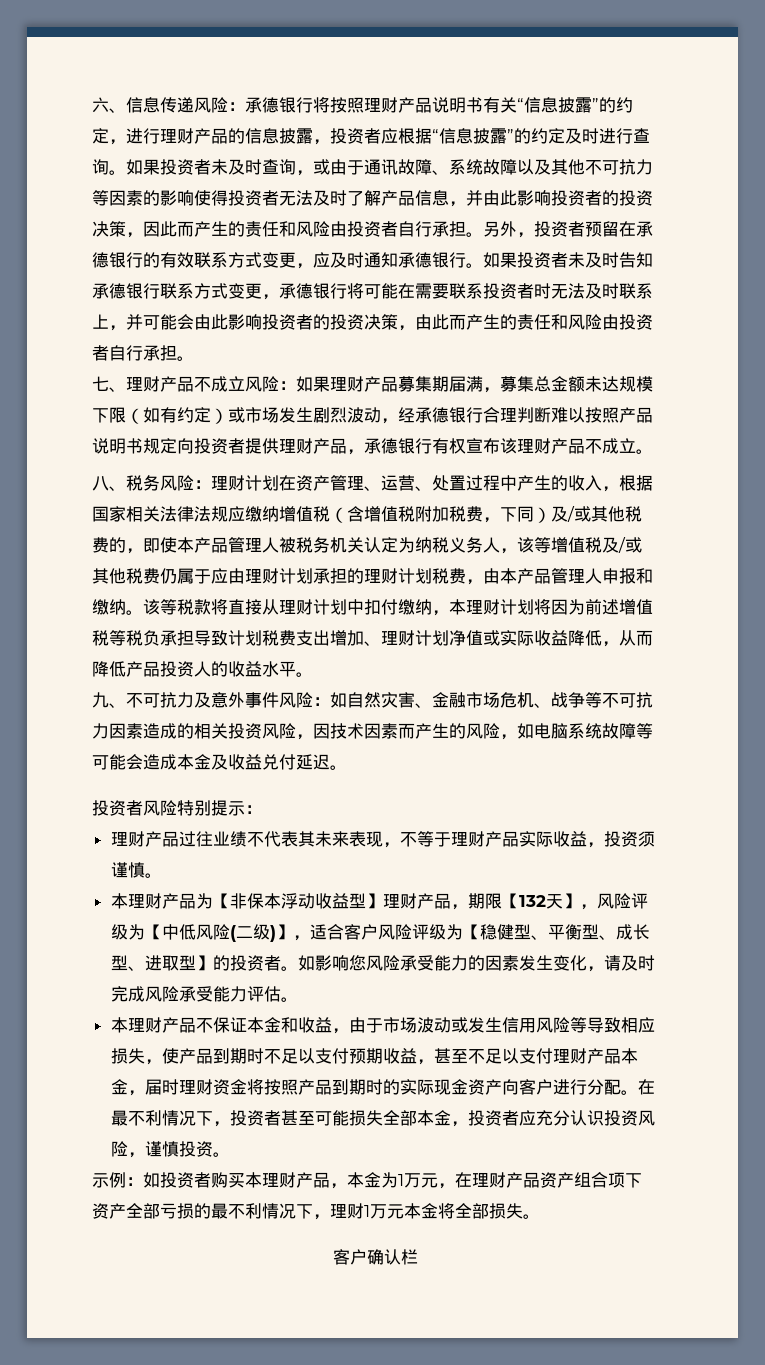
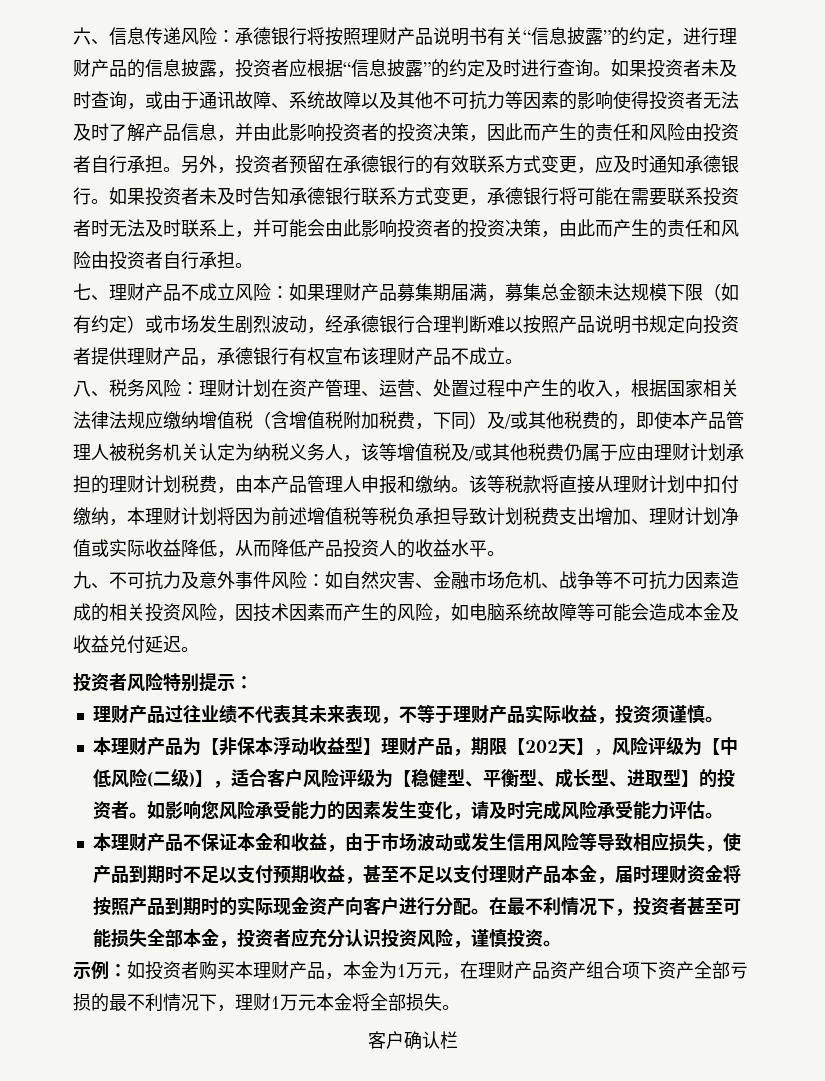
- 本理财产品为【非保本浮动收益型】理财产品，期限【132天】，风险评级为【中低风险(二级)】，适合客户风险评级为【稳健型、平衡型、成长型、进取型】的投资者。
+ 本理财产品为【非保本浮动收益型】理财产品，期限【202天】，风险评级为【中低风险(二级)】，适合客户风险评级为【稳健型、平衡型、成长型、进取型】的投资者。

